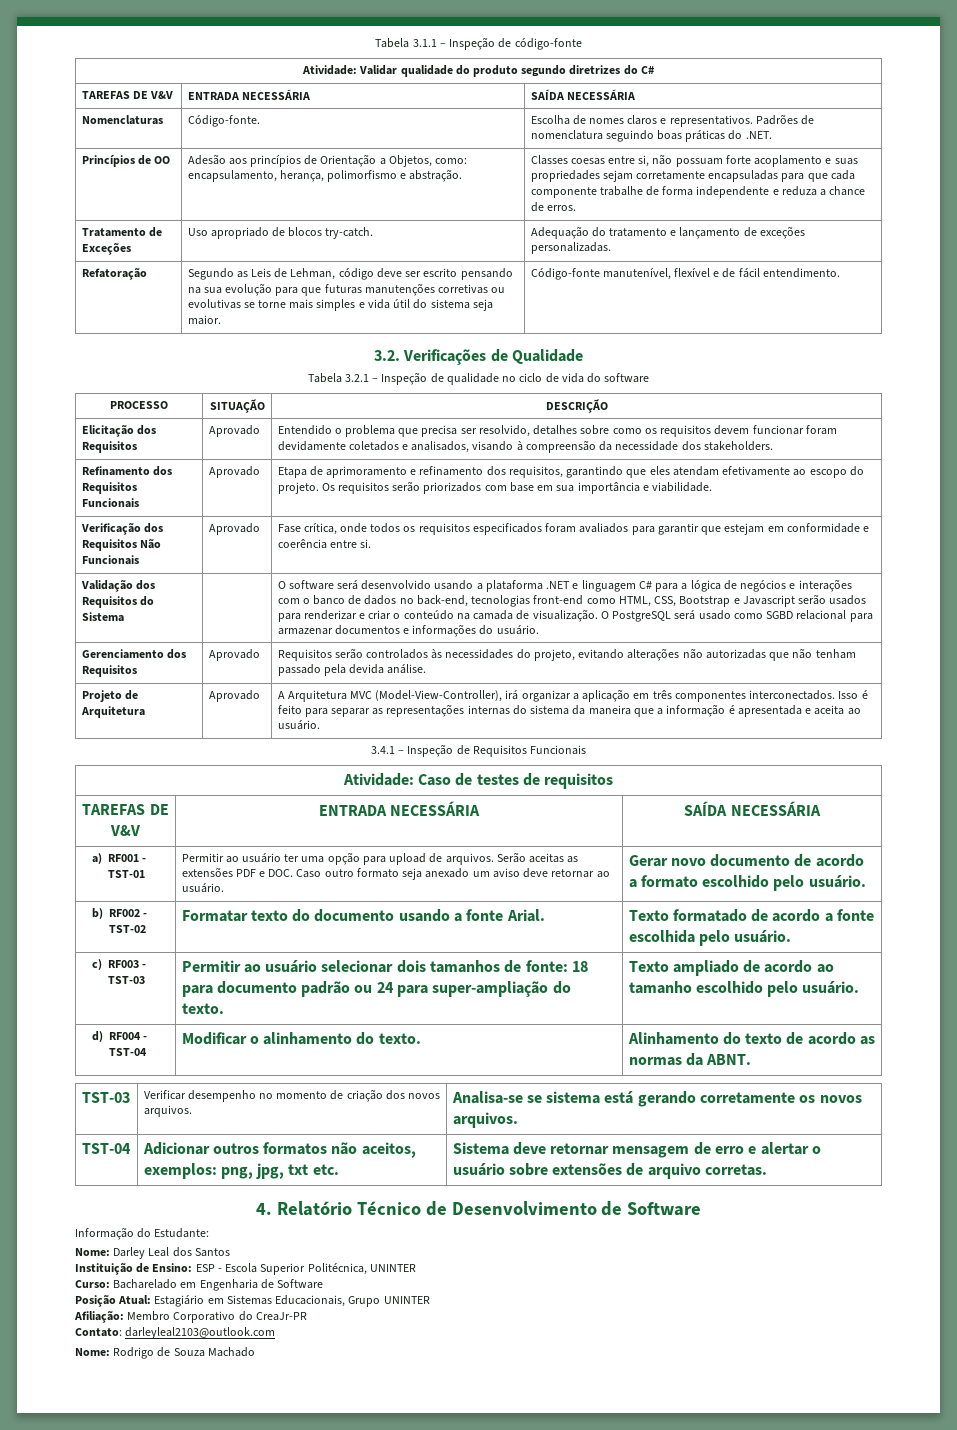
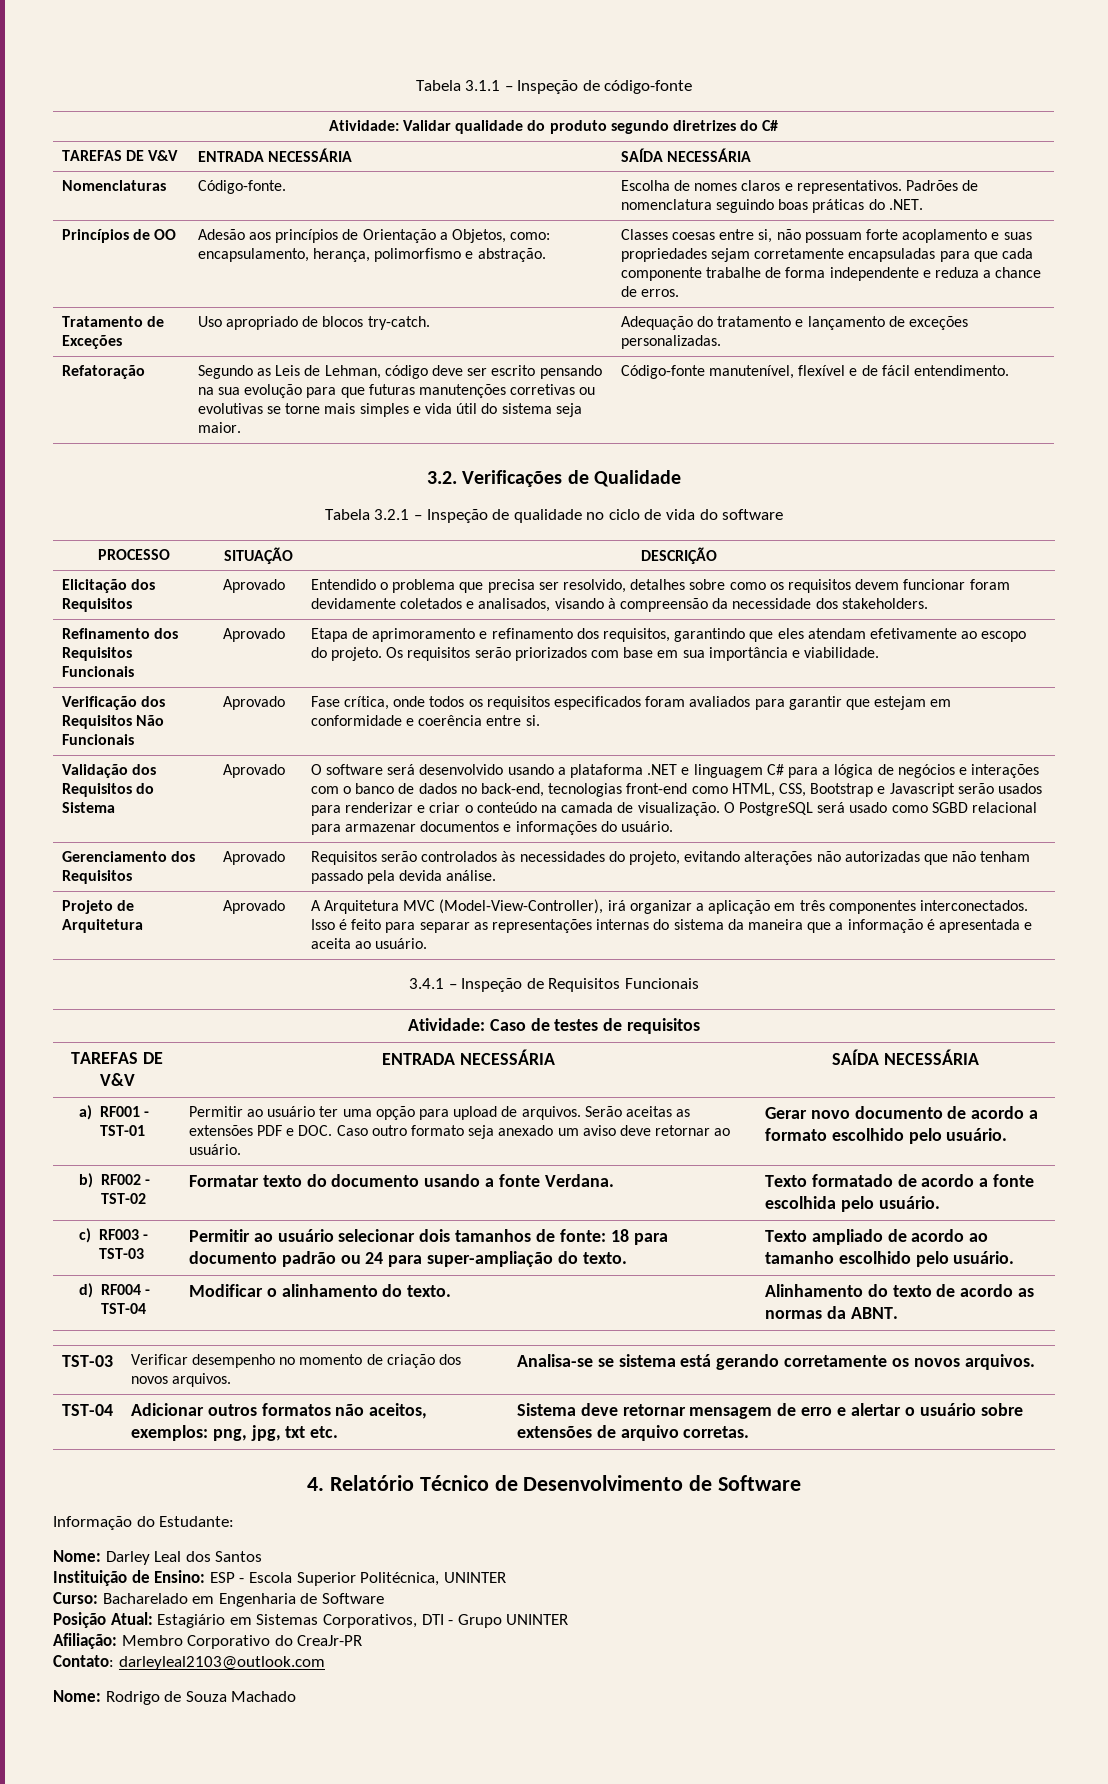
- Validação dos Requisitos do Sistema
+ Validação dos Requisitos do Sistema | Aprovado
- b) RF002 - TST-02 | Formatar texto do documento usando a fonte Arial. | Texto formatado de acordo a fonte escolhida pelo usuário.
+ b) RF002 - TST-02 | Formatar texto do documento usando a fonte Verdana. | Texto formatado de acordo a fonte escolhida pelo usuário.
- Posição Atual: Estagiário em Sistemas Educacionais, Grupo UNINTER
+ Posição Atual: Estagiário em Sistemas Corporativos, DTI - Grupo UNINTER

